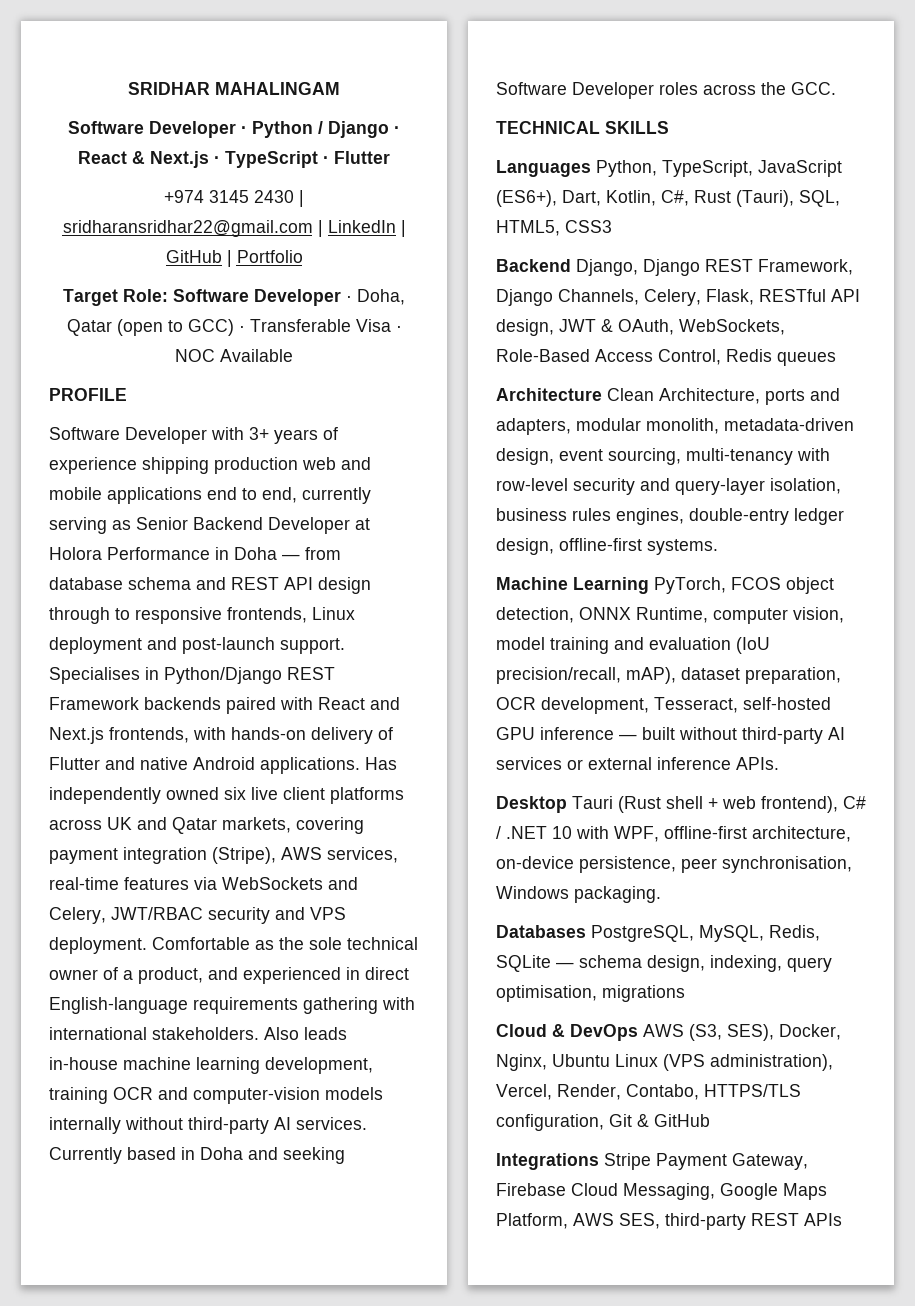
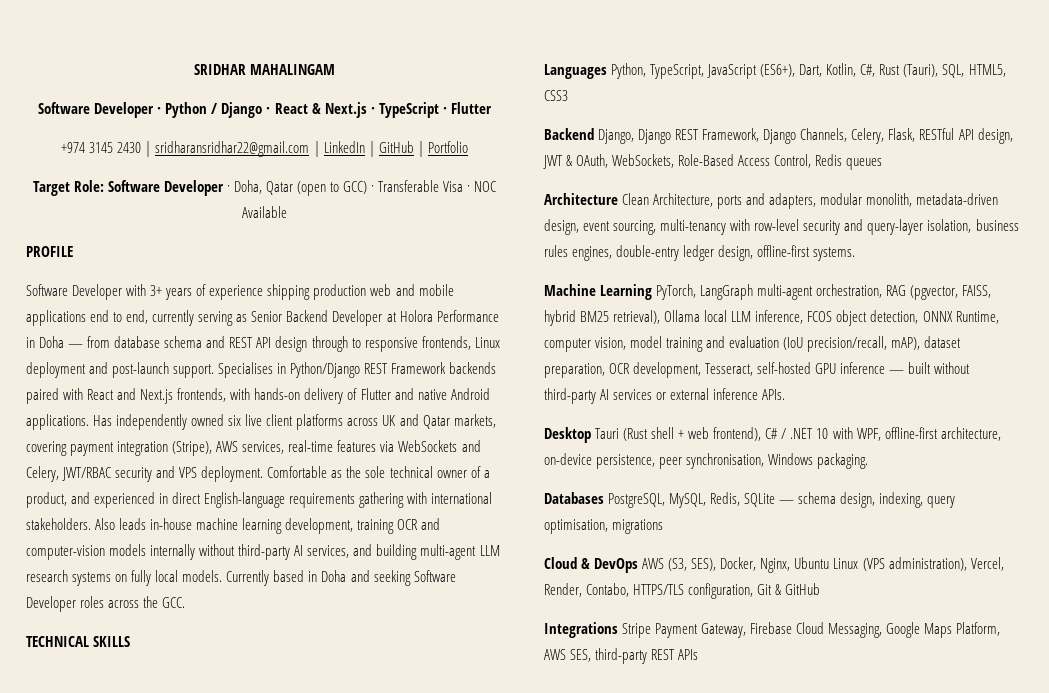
- Also leads in-house machine learning development, training OCR and computer-vision models internally without third-party AI services.
+ Also leads in-house machine learning development, training OCR and computer-vision models internally without third-party AI services, and building multi-agent LLM research systems on fully local models.
- Machine Learning PyTorch, FCOS object detection, ONNX Runtime, computer vision, model training and evaluation (IoU precision/recall, mAP), dataset preparation, OCR development, Tesseract, self-hosted GPU inference — built without third-party AI services or external inference APIs.
+ Machine Learning PyTorch, LangGraph multi-agent orchestration, RAG (pgvector, FAISS, hybrid BM25 retrieval), Ollama local LLM inference, FCOS object detection, ONNX Runtime, computer vision, model training and evaluation (IoU precision/recall, mAP), dataset preparation, OCR development, Tesseract, self-hosted GPU inference — built without third-party AI services or external inference APIs.

